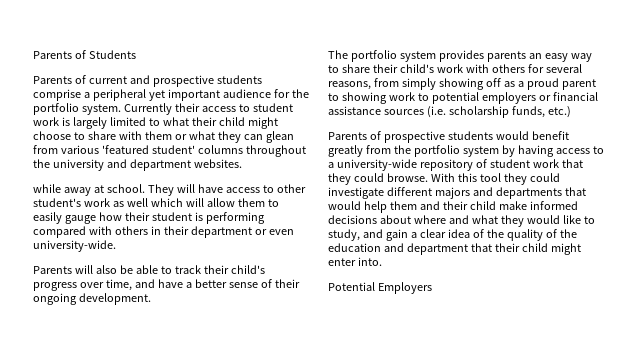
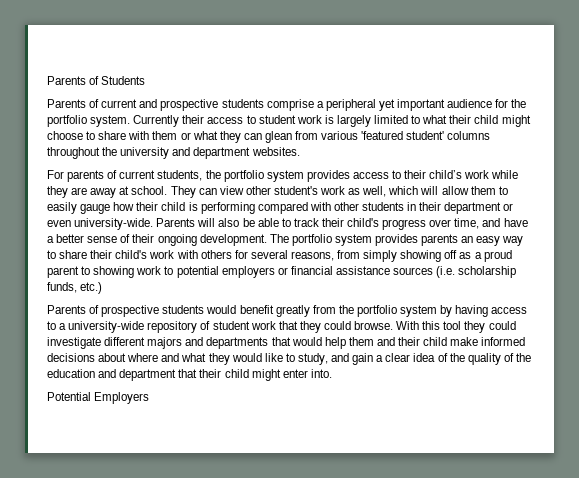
- while away at school. They will have access to other student's work as well which will allow them to easily gauge how their student is performing compared with others in their department or even university-wide.
- Parents will also be able to track their child's progress over time, and have a better sense of their ongoing development.
- The portfolio system provides parents an easy way to share their child's work with others for several reasons, from simply showing off as a proud parent to showing work to potential employers or financial assistance sources (i.e. scholarship funds, etc.)
+ For parents of current students, the portfolio system provides access to their child’s work while they are away at school. They can view other student's work as well, which will allow them to easily gauge how their child is performing compared with other students in their department or even university-wide. Parents will also be able to track their child's progress over time, and have a better sense of their ongoing development. The portfolio system provides parents an easy way to share their child's work with others for several reasons, from simply showing off as a proud parent to showing work to potential employers or financial assistance sources (i.e. scholarship funds, etc.)

